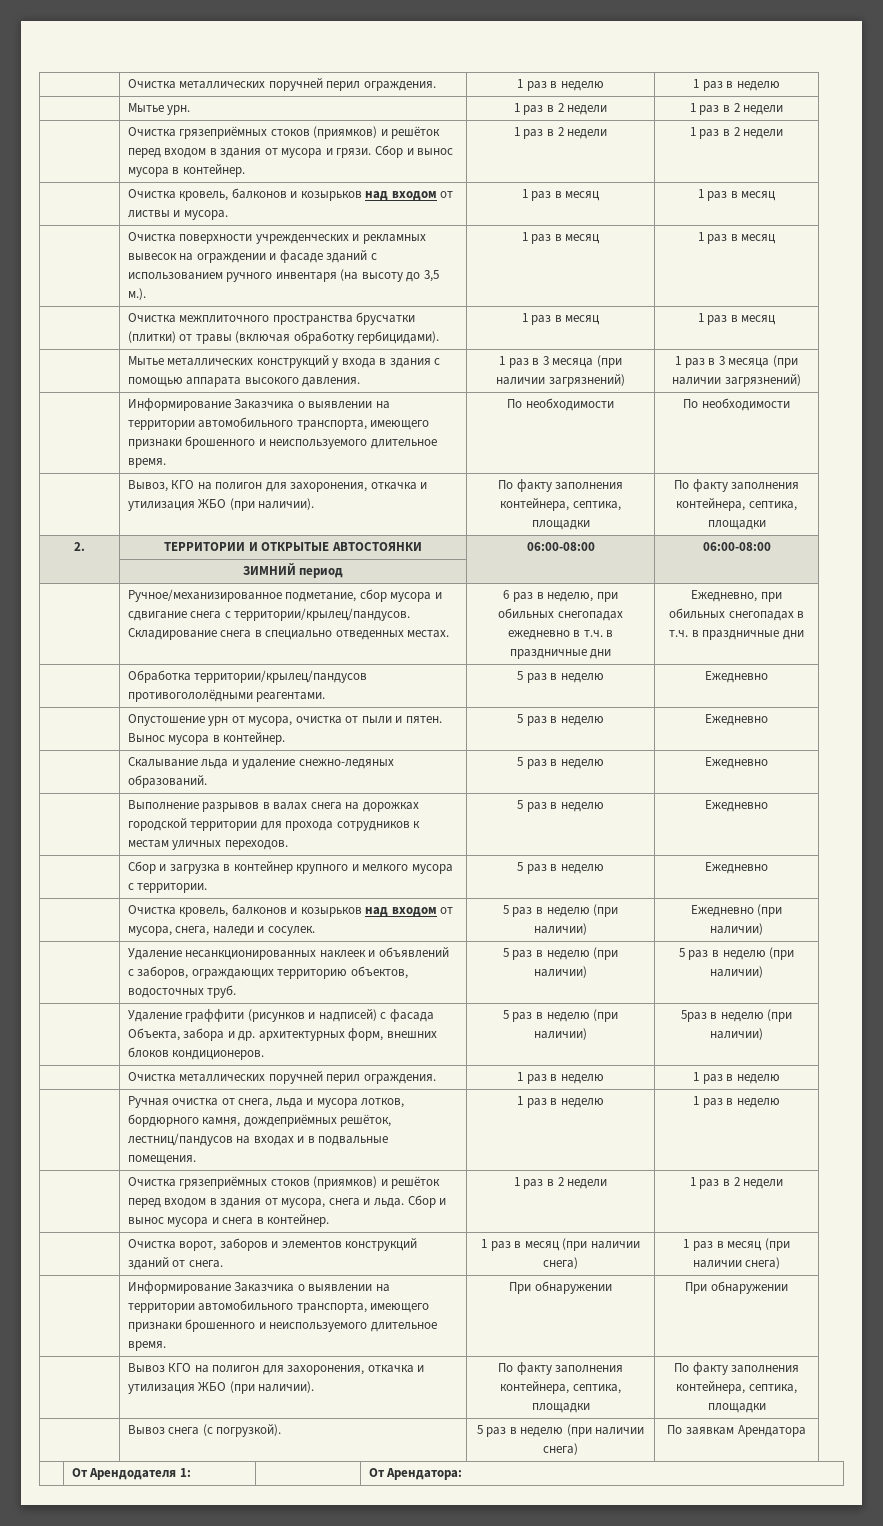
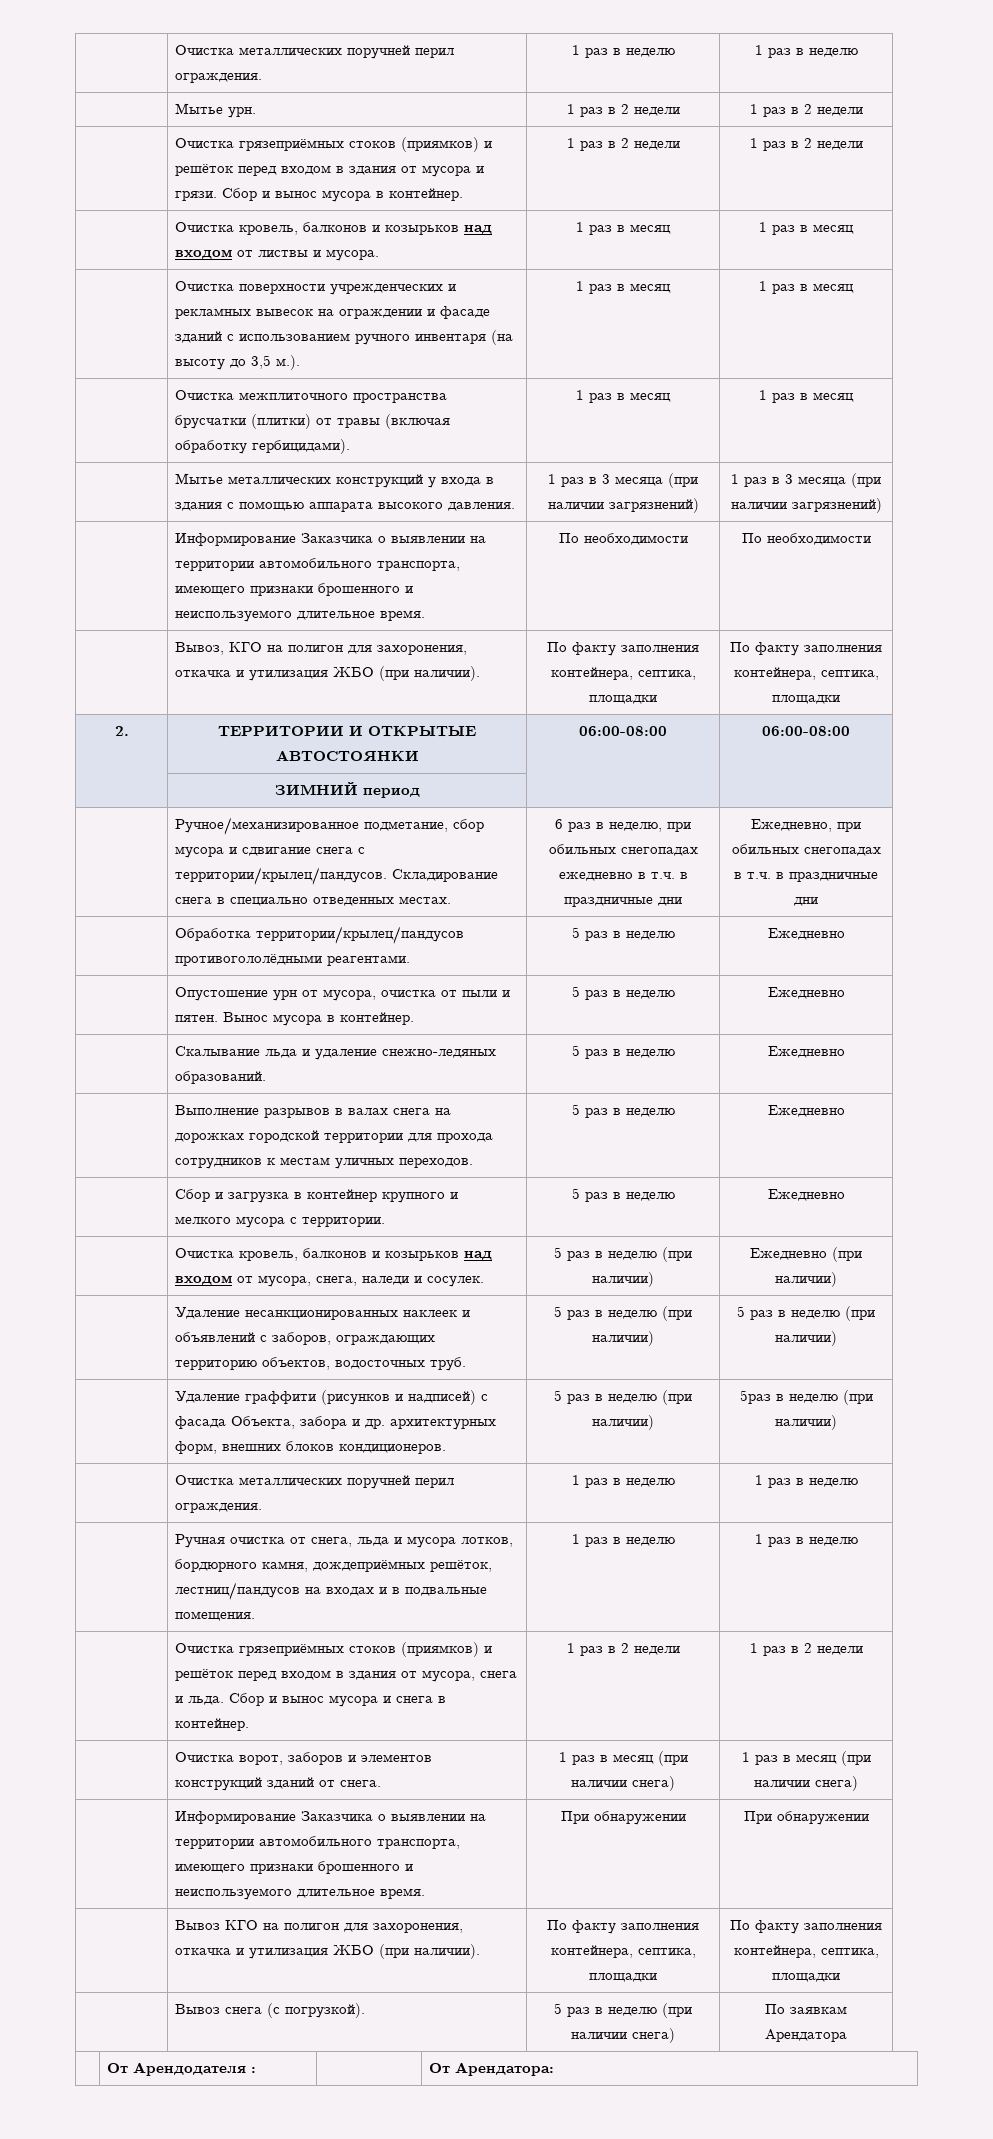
- | От Арендодателя 1: | | От Арендатора:
+ | От Арендодателя : | | От Арендатора:

